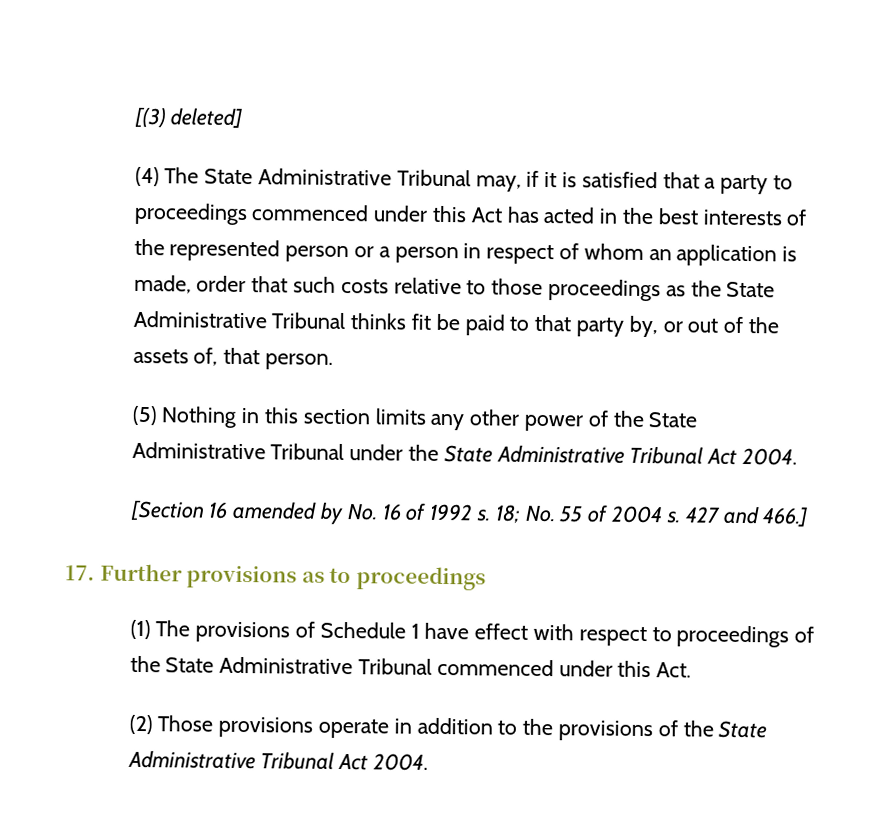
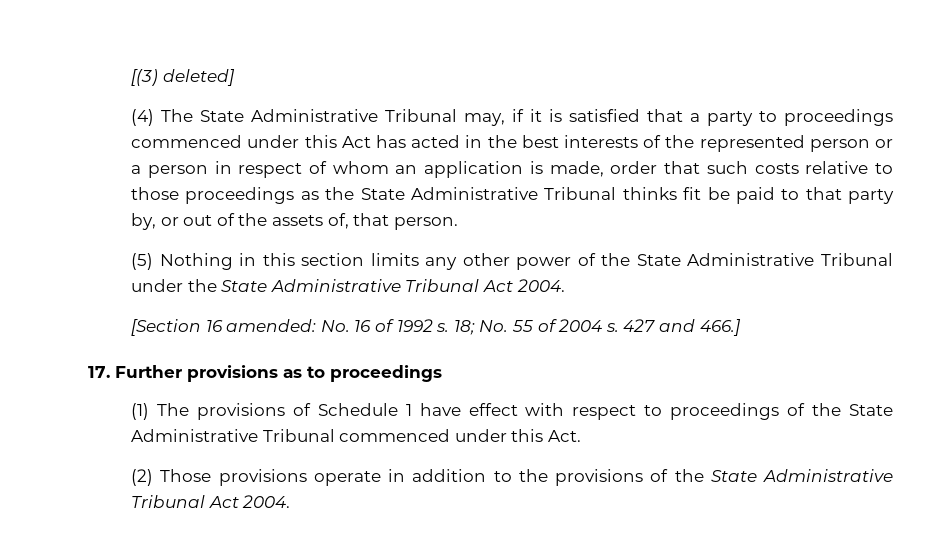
- [Section 16 amended by No. 16 of 1992 s.
+ [Section 16 amended: No. 16 of 1992 s.

